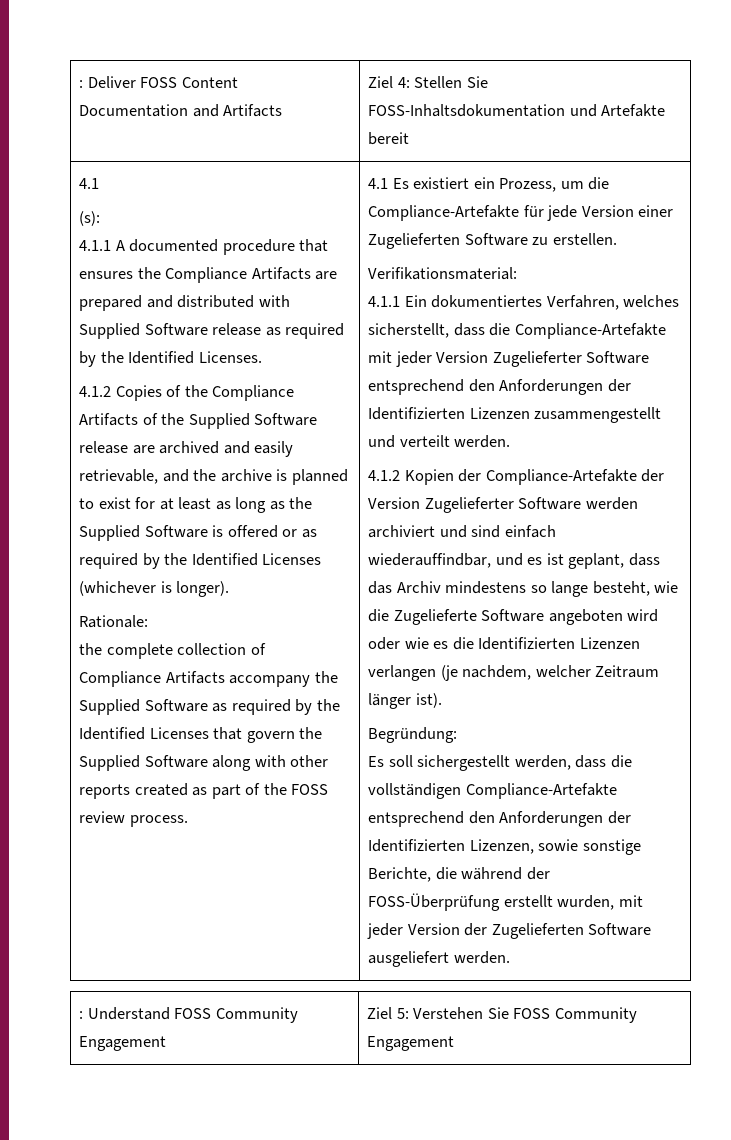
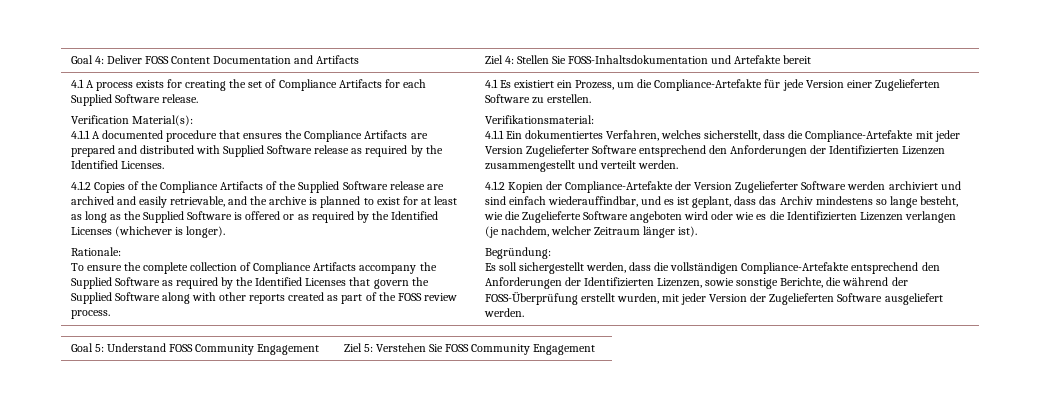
- : Deliver FOSS Content Documentation and Artifacts | Ziel 4: Stellen Sie FOSS-Inhaltsdokumentation und Artefakte bereit
- 4.1
- (s):
+ Goal 4: Deliver FOSS Content Documentation and Artifacts | Ziel 4: Stellen Sie FOSS-Inhaltsdokumentation und Artefakte bereit
+ 4.1 A process exists for creating the set of Compliance Artifacts for each Supplied Software release.
+ Verification Material(s):
- the complete collection of Compliance Artifacts accompany the Supplied Software as required by the Identified Licenses that govern the Supplied Software along with other reports created as part of the FOSS review process.
+ To ensure the complete collection of Compliance Artifacts accompany the Supplied Software as required by the Identified Licenses that govern the Supplied Software along with other reports created as part of the FOSS review process.
- : Understand FOSS Community Engagement | Ziel 5: Verstehen Sie FOSS Community Engagement
+ Goal 5: Understand FOSS Community Engagement | Ziel 5: Verstehen Sie FOSS Community Engagement

